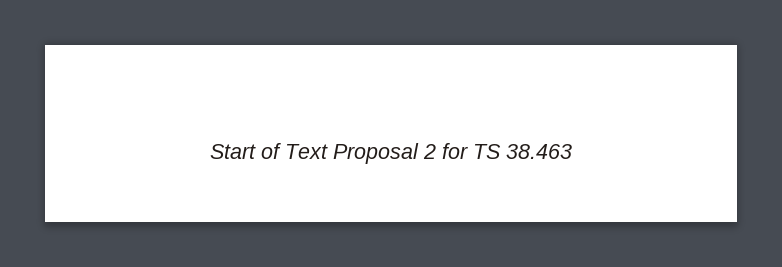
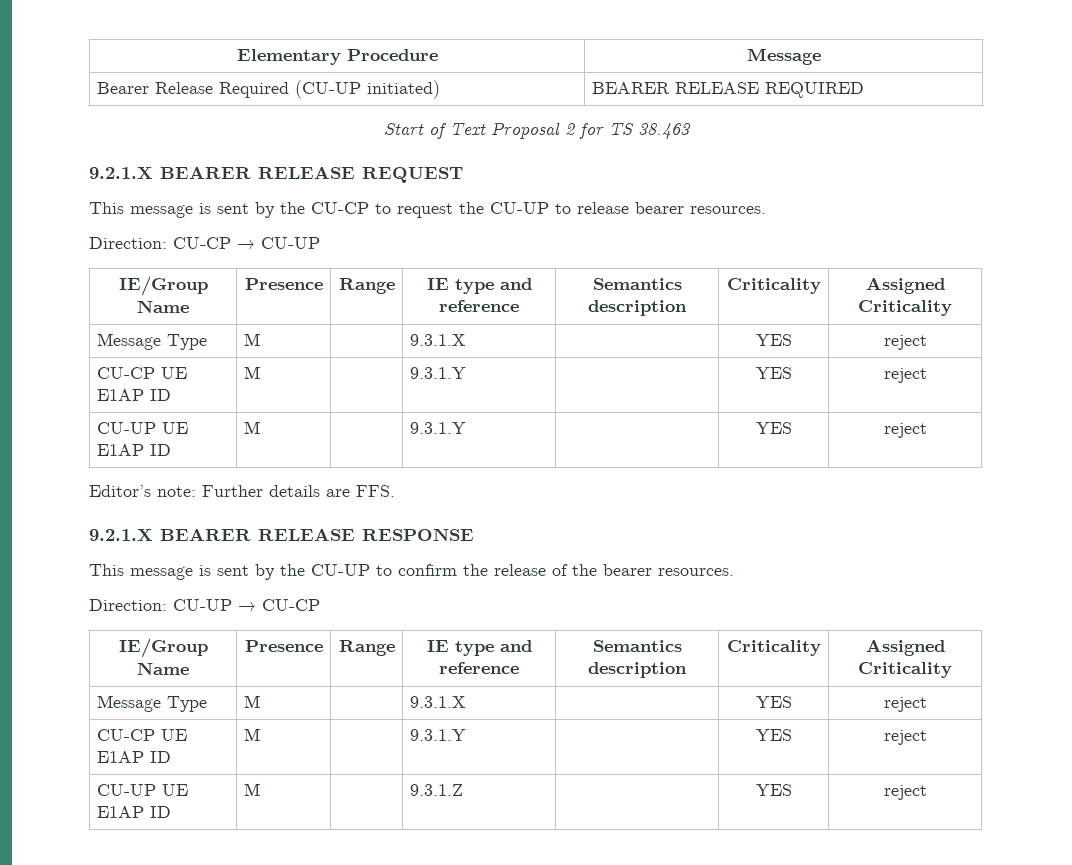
+ Elementary Procedure | Message
+ Bearer Release Required (CU-UP initiated) | BEARER RELEASE REQUIRED
+ 9.2.1.X BEARER RELEASE REQUEST
+ This message is sent by the CU-CP to request the CU-UP to release bearer resources.
+ Direction: CU-CP → CU-UP
+ IE/Group Name | Presence | Range | IE type and reference | Semantics description | Criticality | Assigned Criticality
+ Message Type | M | | 9.3.1.X | | YES | reject
+ CU-CP UE E1AP ID | M | | 9.3.1.Y | | YES | reject
+ CU-UP UE E1AP ID | M | | 9.3.1.Y | | YES | reject
+ Editor’s note: Further details are FFS.
+ 9.2.1.X BEARER RELEASE RESPONSE
+ This message is sent by the CU-UP to confirm the release of the bearer resources.
+ Direction: CU-UP → CU-CP
+ IE/Group Name | Presence | Range | IE type and reference | Semantics description | Criticality | Assigned Criticality
+ Message Type | M | | 9.3.1.X | | YES | reject
+ CU-CP UE E1AP ID | M | | 9.3.1.Y | | YES | reject
+ CU-UP UE E1AP ID | M | | 9.3.1.Z | | YES | reject

